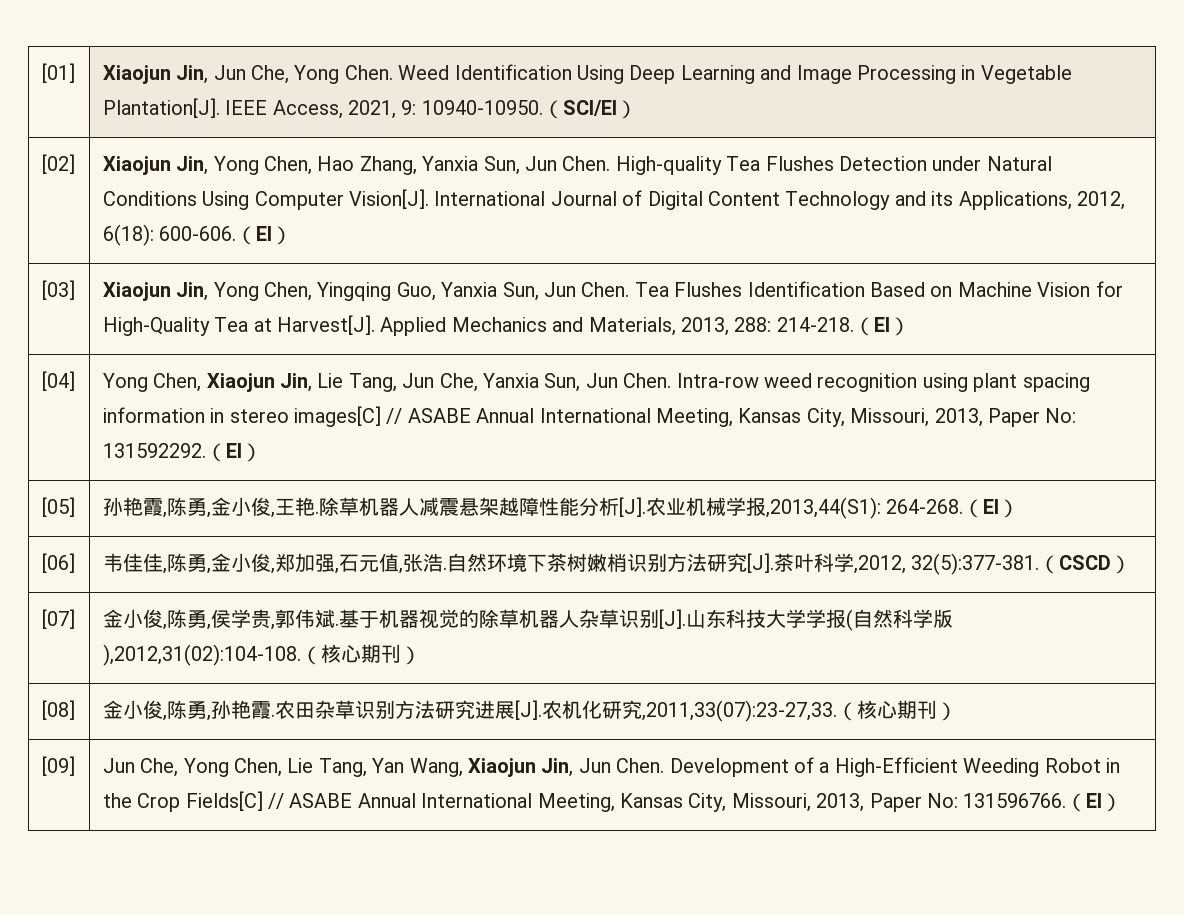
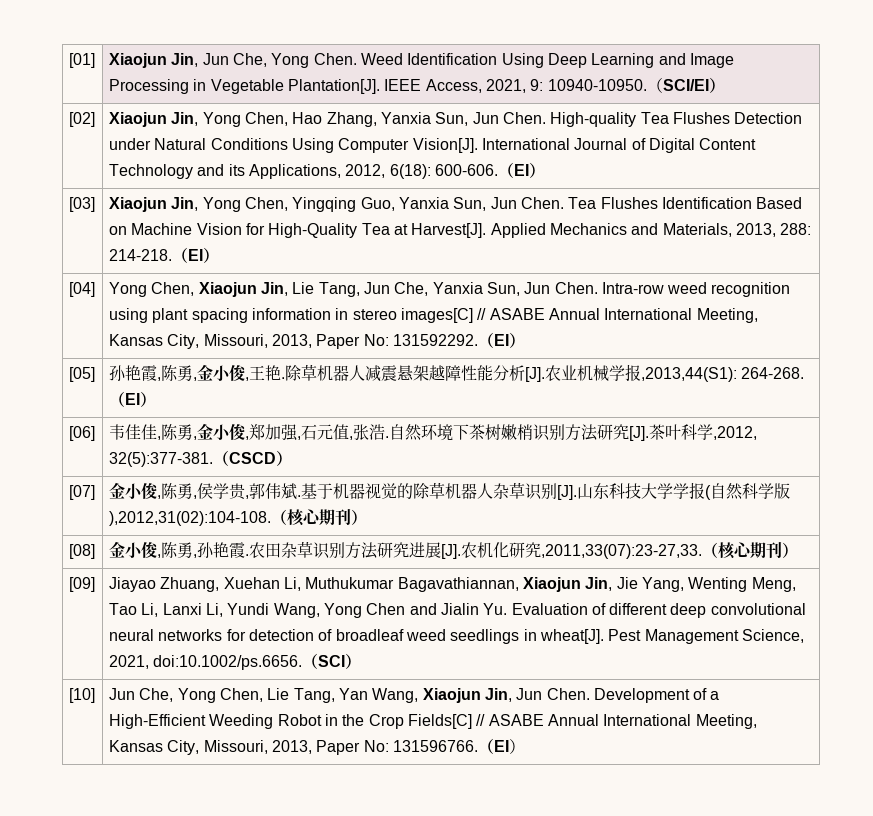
- Jun Che, Yong Chen, Lie Tang, Yan Wang, Xiaojun Jin, Jun Chen. Development of a High-Efficient Weeding Robot in the Crop Fields[C] // ASABE Annual International Meeting, Kansas City, Missouri, 2013, Paper No: 131596766.（EI）
+ Jiayao Zhuang, Xuehan Li, Muthukumar Bagavathiannan, Xiaojun Jin, Jie Yang, Wenting Meng, Tao Li, Lanxi Li, Yundi Wang, Yong Chen and Jialin Yu. Evaluation of different deep convolutional neural networks for detection of broadleaf weed seedlings in wheat[J]. Pest Management Science, 2021, doi:10.1002/ps.6656.（SCI）
+ [10] | Jun Che, Yong Chen, Lie Tang, Yan Wang, Xiaojun Jin, Jun Chen. Development of a High-Efficient Weeding Robot in the Crop Fields[C] // ASABE Annual International Meeting, Kansas City, Missouri, 2013, Paper No: 131596766.（EI）

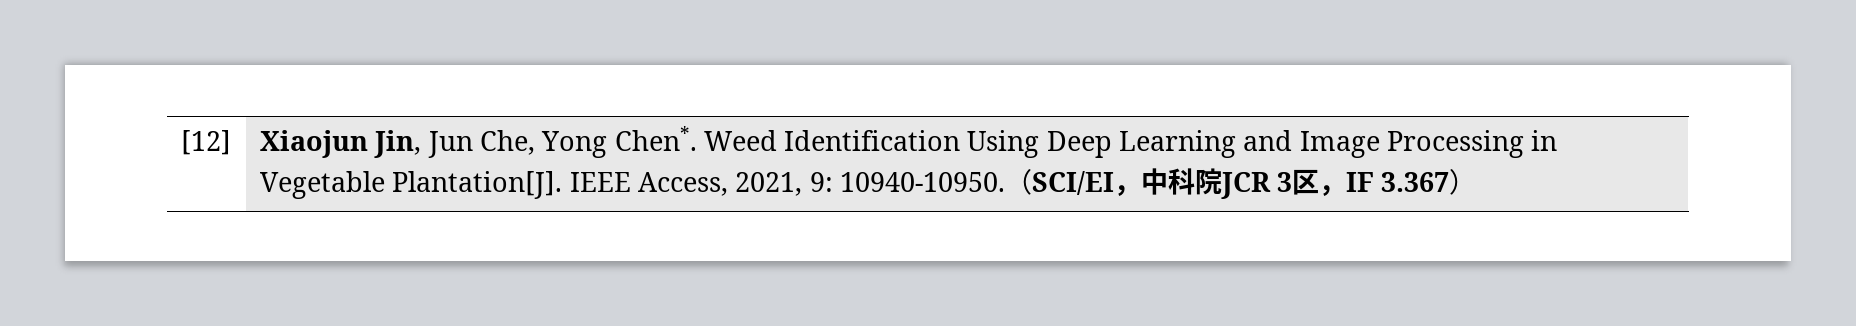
- [01] | Xiaojun Jin, Jun Che, Yong Chen. Weed Identification Using Deep Learning and Image Processing in Vegetable Plantation[J]. IEEE Access, 2021, 9: 10940-10950.（SCI/EI）
- [02] | Xiaojun Jin, Yong Chen, Hao Zhang, Yanxia Sun, Jun Chen. High-quality Tea Flushes Detection under Natural Conditions Using Computer Vision[J]. International Journal of Digital Content Technology and its Applications, 2012, 6(18): 600-606.（EI）
- [03] | Xiaojun Jin, Yong Chen, Yingqing Guo, Yanxia Sun, Jun Chen. Tea Flushes Identification Based on Machine Vision for High-Quality Tea at Harvest[J]. Applied Mechanics and Materials, 2013, 288: 214-218.（EI）
- [04] | Yong Chen, Xiaojun Jin, Lie Tang, Jun Che, Yanxia Sun, Jun Chen. Intra-row weed recognition using plant spacing information in stereo images[C] // ASABE Annual International Meeting, Kansas City, Missouri, 2013, Paper No: 131592292.（EI）
- [05] | 孙艳霞,陈勇,金小俊,王艳.除草机器人减震悬架越障性能分析[J].农业机械学报,2013,44(S1): 264-268.（EI）
- [06] | 韦佳佳,陈勇,金小俊,郑加强,石元值,张浩.自然环境下茶树嫩梢识别方法研究[J].茶叶科学,2012, 32(5):377-381.（CSCD）
- [07] | 金小俊,陈勇,侯学贵,郭伟斌.基于机器视觉的除草机器人杂草识别[J].山东科技大学学报(自然科学版),2012,31(02):104-108.（核心期刊）
- [08] | 金小俊,陈勇,孙艳霞.农田杂草识别方法研究进展[J].农机化研究,2011,33(07):23-27,33.（核心期刊）
- [09] | Jiayao Zhuang, Xuehan Li, Muthukumar Bagavathiannan, Xiaojun Jin, Jie Yang, Wenting Meng, Tao Li, Lanxi Li, Yundi Wang, Yong Chen and Jialin Yu. Evaluation of different deep convolutional neural networks for detection of broadleaf weed seedlings in wheat[J]. Pest Management Science, 2021, doi:10.1002/ps.6656.（SCI）
- [10] | Jun Che, Yong Chen, Lie Tang, Yan Wang, Xiaojun Jin, Jun Chen. Development of a High-Efficient Weeding Robot in the Crop Fields[C] // ASABE Annual International Meeting, Kansas City, Missouri, 2013, Paper No: 131596766.（EI）
+ [12] | Xiaojun Jin, Jun Che, Yong Chen*. Weed Identification Using Deep Learning and Image Processing in Vegetable Plantation[J]. IEEE Access, 2021, 9: 10940-10950.（SCI/EI，中科院JCR 3区，IF 3.367）

